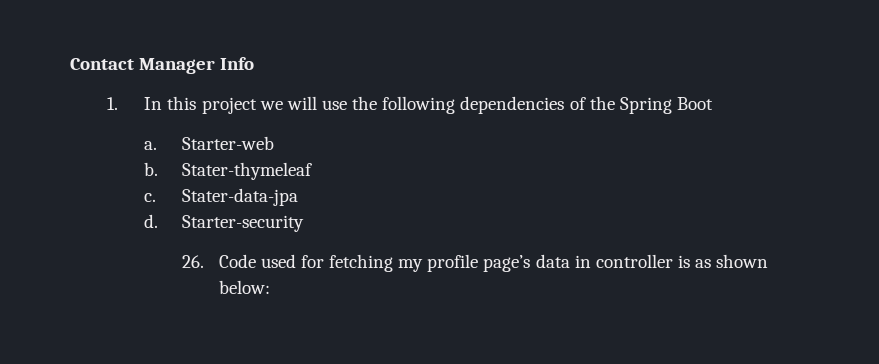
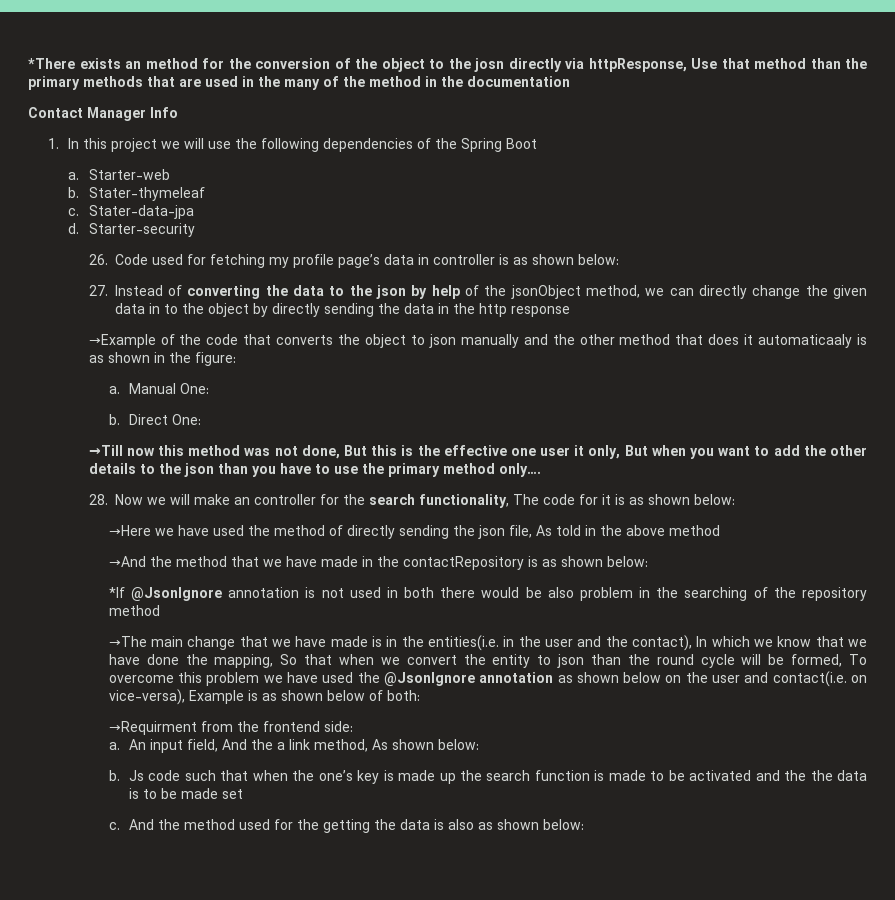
+ *There exists an method for the conversion of the object to the josn directly via httpResponse, Use that method than the primary methods that are used in the many of the method in the documentation
+ 27. Instead of converting the data to the json by help of the jsonObject method, we can directly change the given data in to the object by directly sending the data in the http response
+ →Example of the code that converts the object to json manually and the other method that does it automaticaaly is as shown in the figure:
+ a. Manual One:
+ b. Direct One:
+ →Till now this method was not done, But this is the effective one user it only, But when you want to add the other details to the json than you have to use the primary method only….
+ 28. Now we will make an controller for the search functionality, The code for it is as shown below:
+ →Here we have used the method of directly sending the json file, As told in the above method
+ →And the method that we have made in the contactRepository is as shown below:
+ *If @JsonIgnore annotation is not used in both there would be also problem in the searching of the repository method
+ →The main change that we have made is in the entities(i.e. in the user and the contact), In which we know that we have done the mapping, So that when we convert the entity to json than the round cycle will be formed, To overcome this problem we have used the @JsonIgnore annotation as shown below on the user and contact(i.e. on vice-versa), Example is as shown below of both:
+ →Requirment from the frontend side:
+ a. An input field, And the a link method, As shown below:
+ b. Js code such that when the one’s key is made up the search function is made to be activated and the the data is to be made set
+ c. And the method used for the getting the data is also as shown below:

